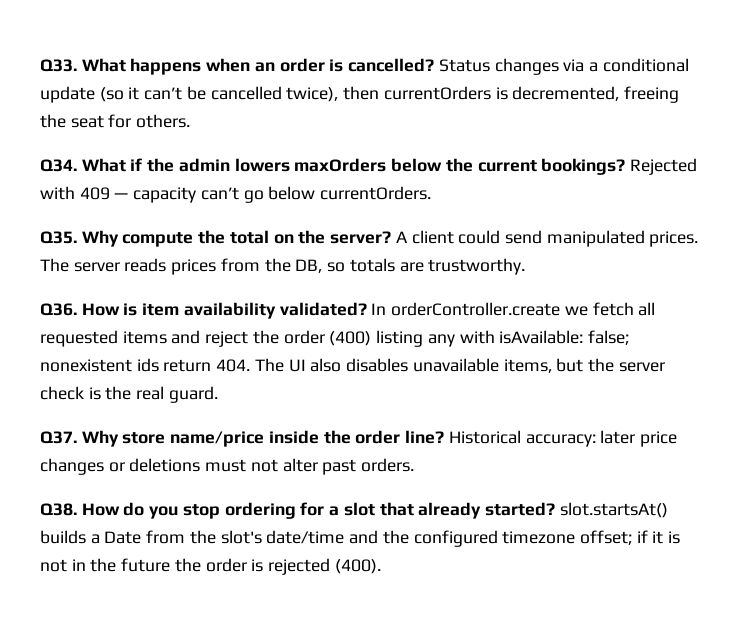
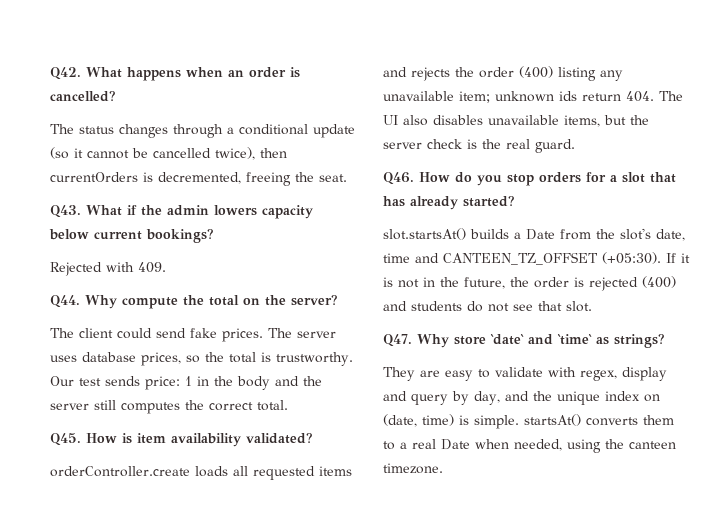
- Q33. What happens when an order is cancelled? Status changes via a conditional update (so it can’t be cancelled twice), then currentOrders is decremented, freeing the seat for others.
- Q34. What if the admin lowers maxOrders below the current bookings? Rejected with 409 — capacity can’t go below currentOrders.
- Q35. Why compute the total on the server? A client could send manipulated prices.
+ Q42. What happens when an order is cancelled?
+ The status changes through a conditional update (so it cannot be cancelled twice), then currentOrders is decremented, freeing the seat.
+ Q43. What if the admin lowers capacity below current bookings?
+ Rejected with 409.
+ Q44. Why compute the total on the server?
+ The client could send fake prices.
- The server reads prices from the DB, so totals are trustworthy.
- Q36. How is item availability validated? In orderController.create we fetch all requested items and reject the order (400) listing any with isAvailable: false; nonexistent ids return 404. The UI also disables unavailable items, but the server check is the real guard.
+ The server uses database prices, so the total is trustworthy. Our test sends price: 1 in the body and the server still computes the correct total.
+ Q45. How is item availability validated?
+ orderController.create loads all requested items and rejects the order (400) listing any unavailable item; unknown ids return 404. The UI also disables unavailable items, but the server check is the real guard.
- Q37. Why store name/price inside the order line? Historical accuracy: later price changes or deletions must not alter past orders.
- Q38. How do you stop ordering for a slot that already started? slot.startsAt() builds a Date from the slot's date/time and the configured timezone offset; if it is not in the future the order is rejected (400).
+ Q46. How do you stop orders for a slot that has already started?
+ slot.startsAt() builds a Date from the slot's date, time and CANTEEN_TZ_OFFSET (+05:30). If it is not in the future, the order is rejected (400) and students do not see that slot.
+ Q47. Why store `date` and `time` as strings?
+ They are easy to validate with regex, display and query by day, and the unique index on (date, time) is simple. startsAt() converts them to a real Date when needed, using the canteen timezone.

